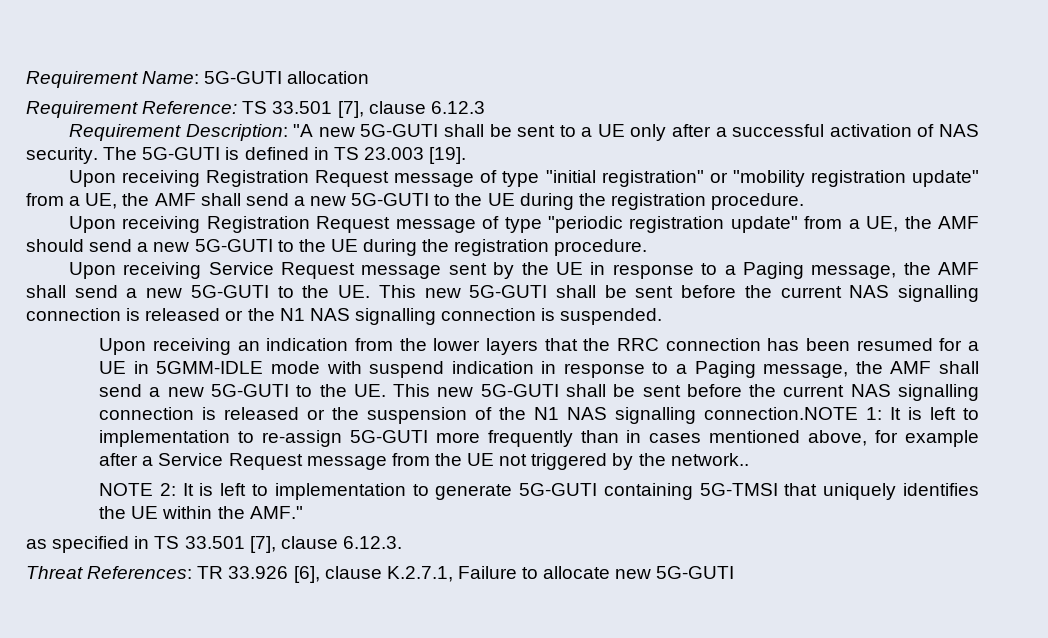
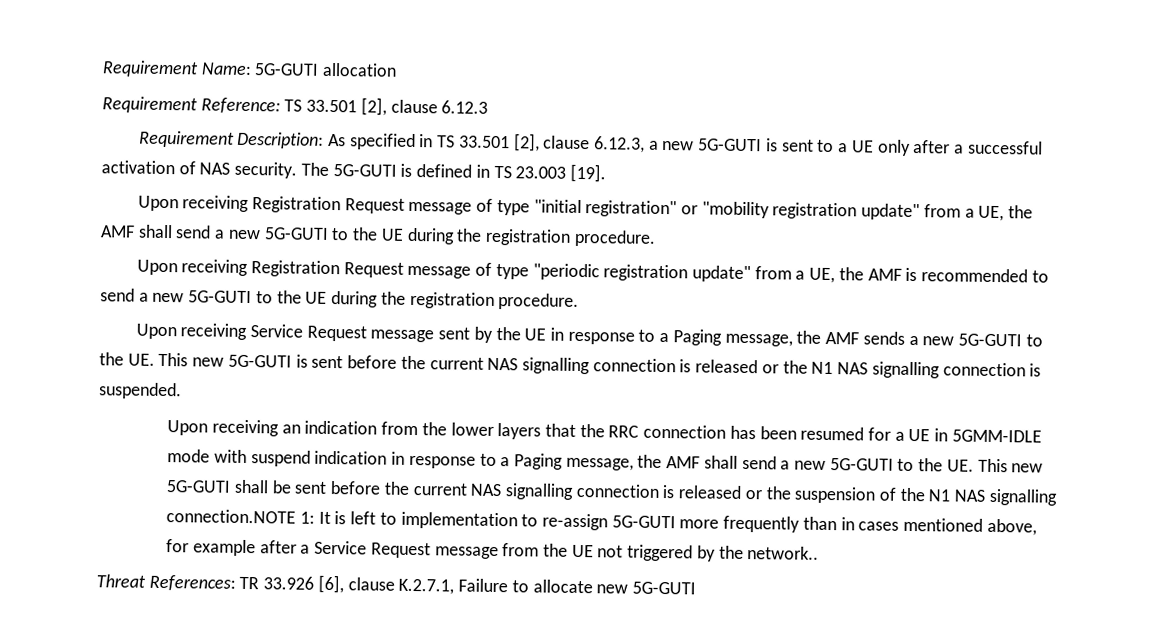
- Requirement Reference: TS 33.501 [7], clause 6.12.3
+ Requirement Reference: TS 33.501 [2], clause 6.12.3
- Requirement Description: "A new 5G-GUTI shall be sent to a UE only after a successful activation of NAS security.
+ Requirement Description: As specified in TS 33.501 [2], clause 6.12.3, a new 5G-GUTI is sent to a UE only after a successful activation of NAS security.
- Upon receiving Registration Request message of type "periodic registration update" from a UE, the AMF should send a new 5G-GUTI to the UE during the registration procedure.
+ Upon receiving Registration Request message of type "periodic registration update" from a UE, the AMF is recommended to send a new 5G-GUTI to the UE during the registration procedure.
- Upon receiving Service Request message sent by the UE in response to a Paging message, the AMF shall send a new 5G-GUTI to the UE. This new 5G-GUTI shall be sent before the current NAS signalling connection is released or the N1 NAS signalling connection is suspended.
+ Upon receiving Service Request message sent by the UE in response to a Paging message, the AMF sends a new 5G-GUTI to the UE. This new 5G-GUTI is sent before the current NAS signalling connection is released or the N1 NAS signalling connection is suspended.
- NOTE 2: It is left to implementation to generate 5G-GUTI containing 5G-TMSI that uniquely identifies the UE within the AMF."
- as specified in TS 33.501 [7], clause 6.12.3.

